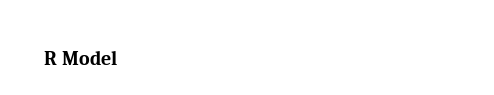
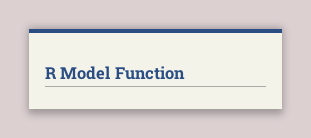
- R Model
+ R Model Function

